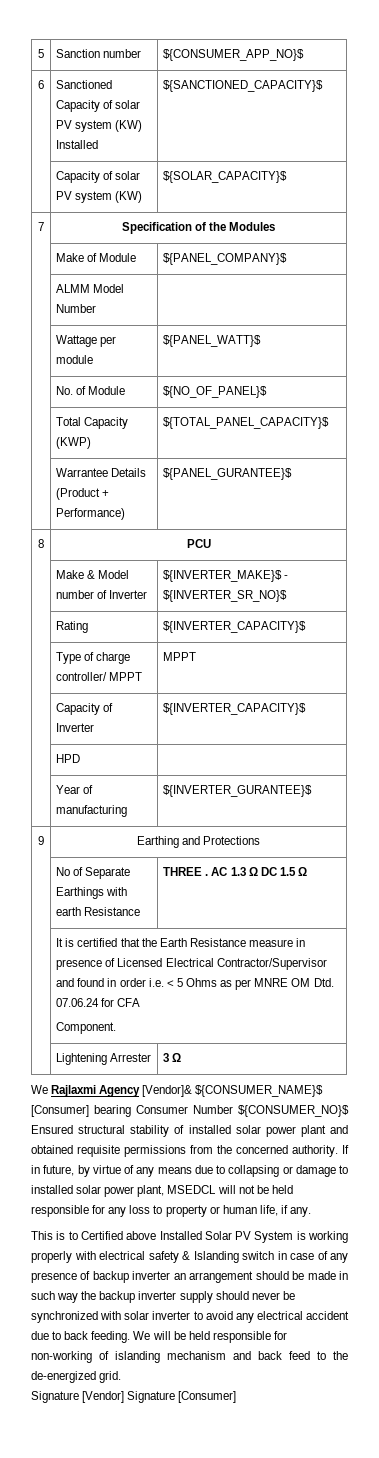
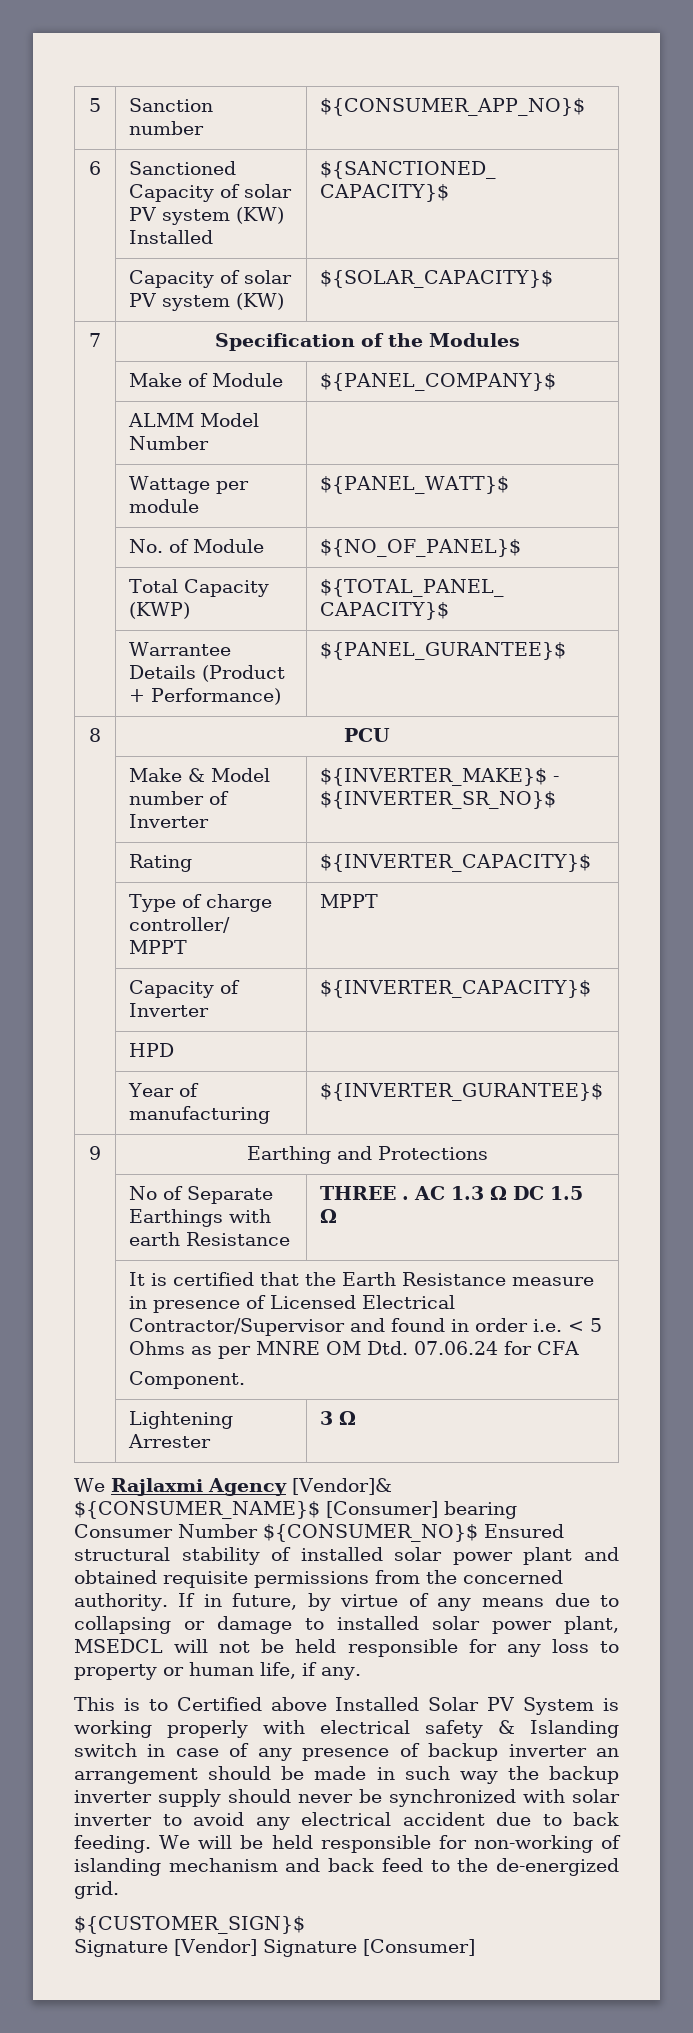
+ ${CUSTOMER_SIGN}$

